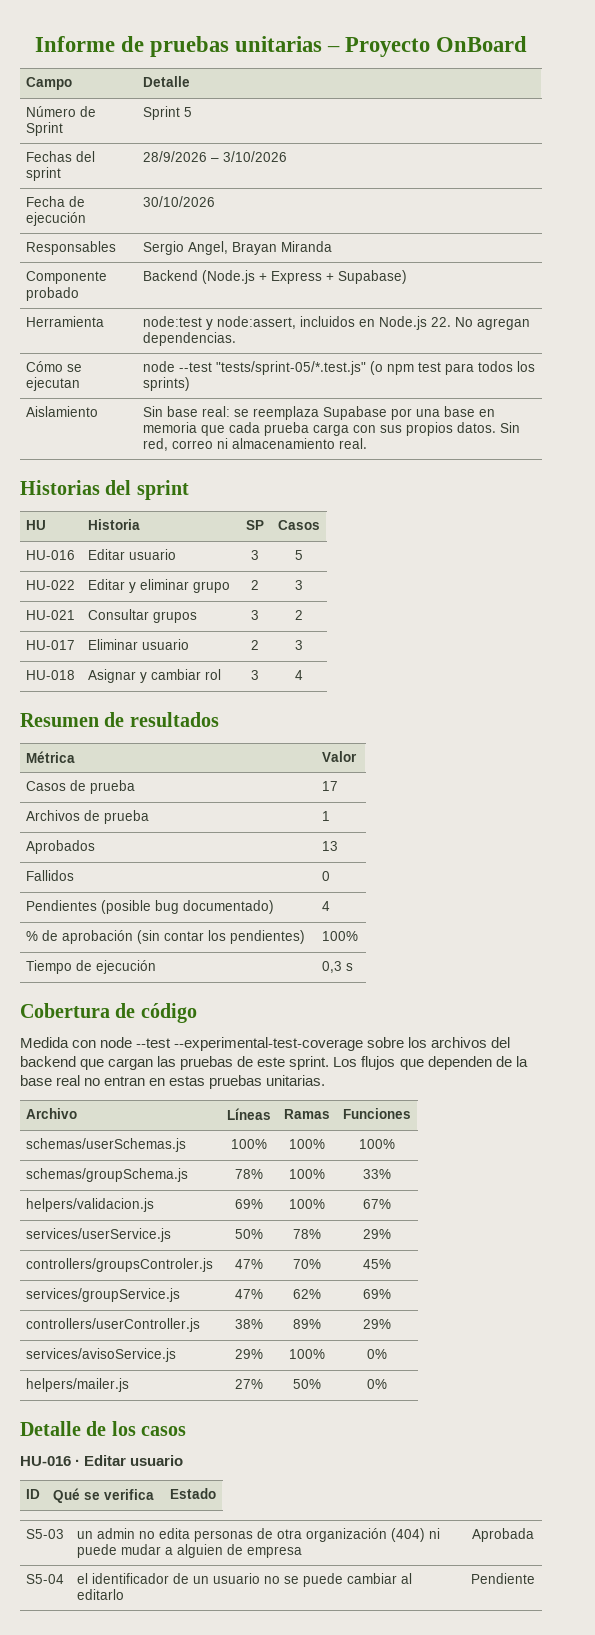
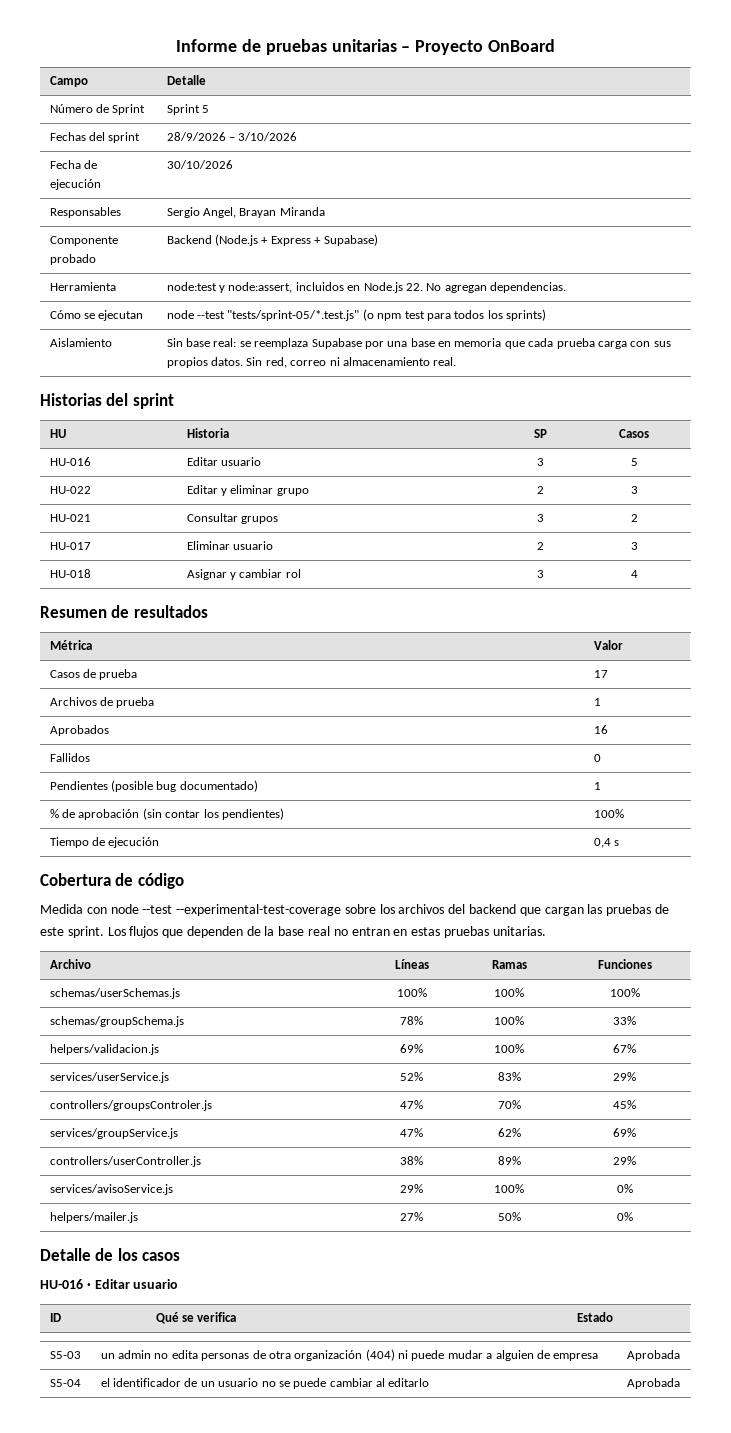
- Aprobados | 13
+ Aprobados | 16
- Pendientes (posible bug documentado) | 4
+ Pendientes (posible bug documentado) | 1
- Tiempo de ejecución | 0,3 s
+ Tiempo de ejecución | 0,4 s
- services/userService.js | 50% | 78% | 29%
+ services/userService.js | 52% | 83% | 29%
- S5-04 | el identificador de un usuario no se puede cambiar al editarlo | Pendiente
+ S5-04 | el identificador de un usuario no se puede cambiar al editarlo | Aprobada

